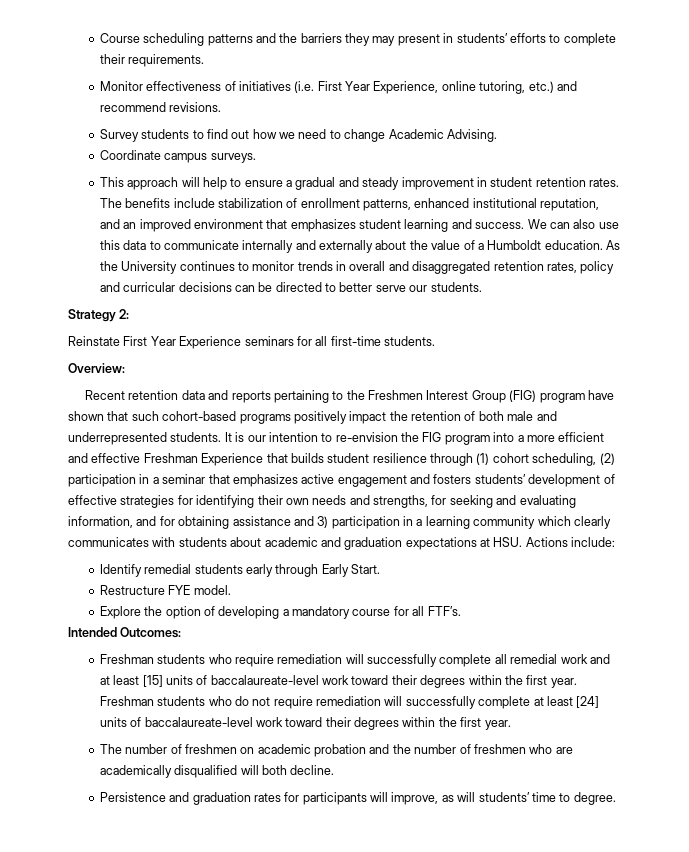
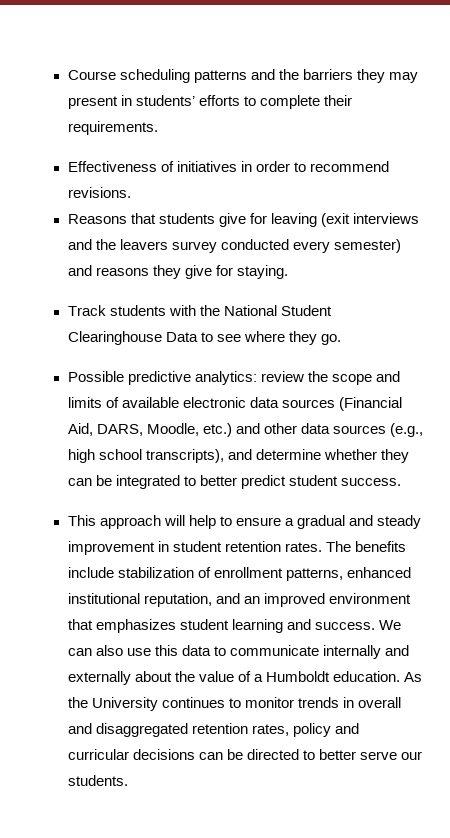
- Monitor effectiveness of initiatives (i.e. First Year Experience, online tutoring, etc.) and recommend revisions.
- Survey students to find out how we need to change Academic Advising.
- Coordinate campus surveys.
+ Effectiveness of initiatives in order to recommend revisions.
+ Reasons that students give for leaving (exit interviews and the leavers survey conducted every semester) and reasons they give for staying.
+ Track students with the National Student Clearinghouse Data to see where they go.
+ Possible predictive analytics: review the scope and limits of available electronic data sources (Financial Aid, DARS, Moodle, etc.) and other data sources (e.g., high school transcripts), and determine whether they can be integrated to better predict student success.
- Strategy 2:
- Reinstate First Year Experience seminars for all first-time students.
- Overview:
- Recent retention data and reports pertaining to the Freshmen Interest Group (FIG) program have shown that such cohort-based programs positively impact the retention of both male and underrepresented students. It is our intention to re-envision the FIG program into a more efficient and effective Freshman Experience that builds student resilience through (1) cohort scheduling, (2) participation in a seminar that emphasizes active engagement and fosters students’ development of effective strategies for identifying their own needs and strengths, for seeking and evaluating information, and for obtaining assistance and 3) participation in a learning community which clearly communicates with students about academic and graduation expectations at HSU. Actions include:
- Identify remedial students early through Early Start.
- Restructure FYE model.
- Explore the option of developing a mandatory course for all FTF’s.
- Intended Outcomes:
- Freshman students who require remediation will successfully complete all remedial work and at least [15] units of baccalaureate-level work toward their degrees within the first year. Freshman students who do not require remediation will successfully complete at least [24] units of baccalaureate-level work toward their degrees within the first year.
- The number of freshmen on academic probation and the number of freshmen who are academically disqualified will both decline.
- Persistence and graduation rates for participants will improve, as will students’ time to degree.

